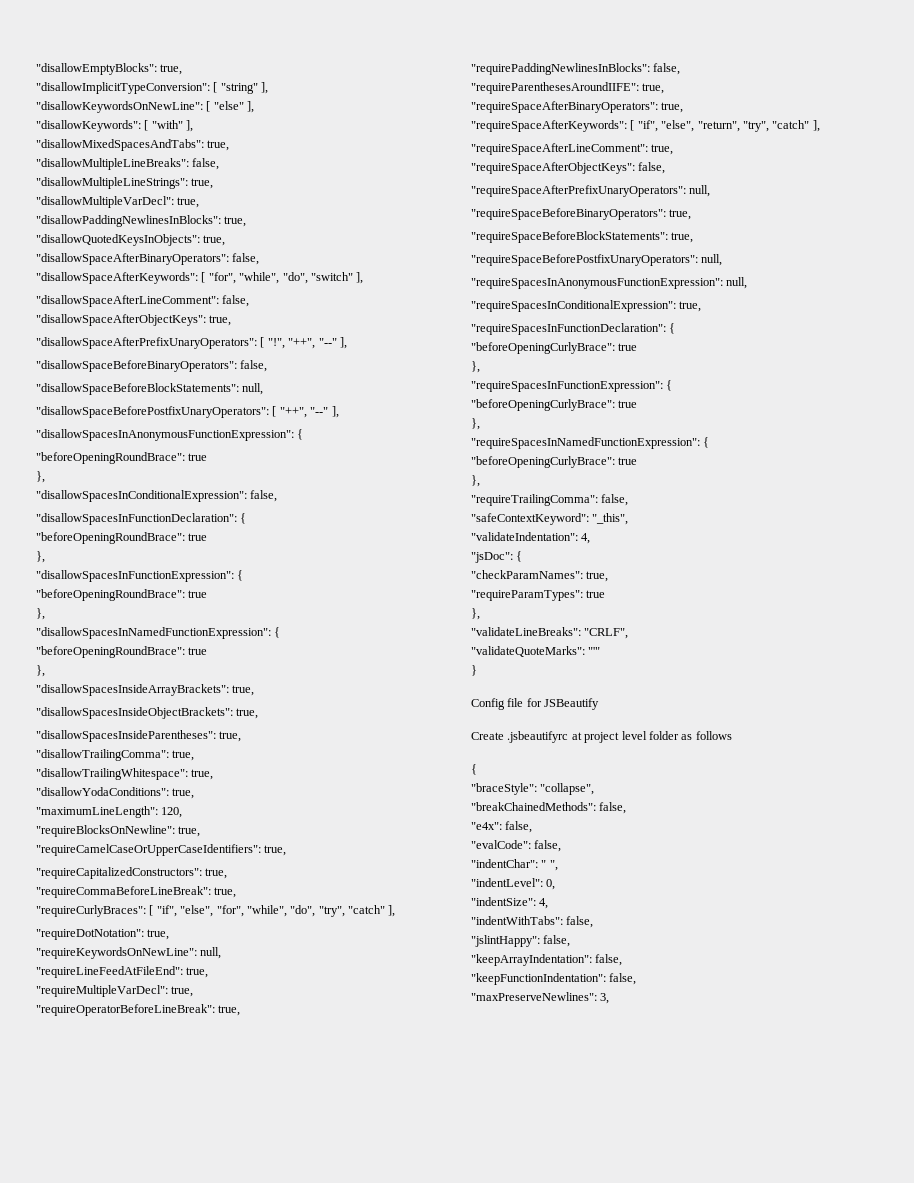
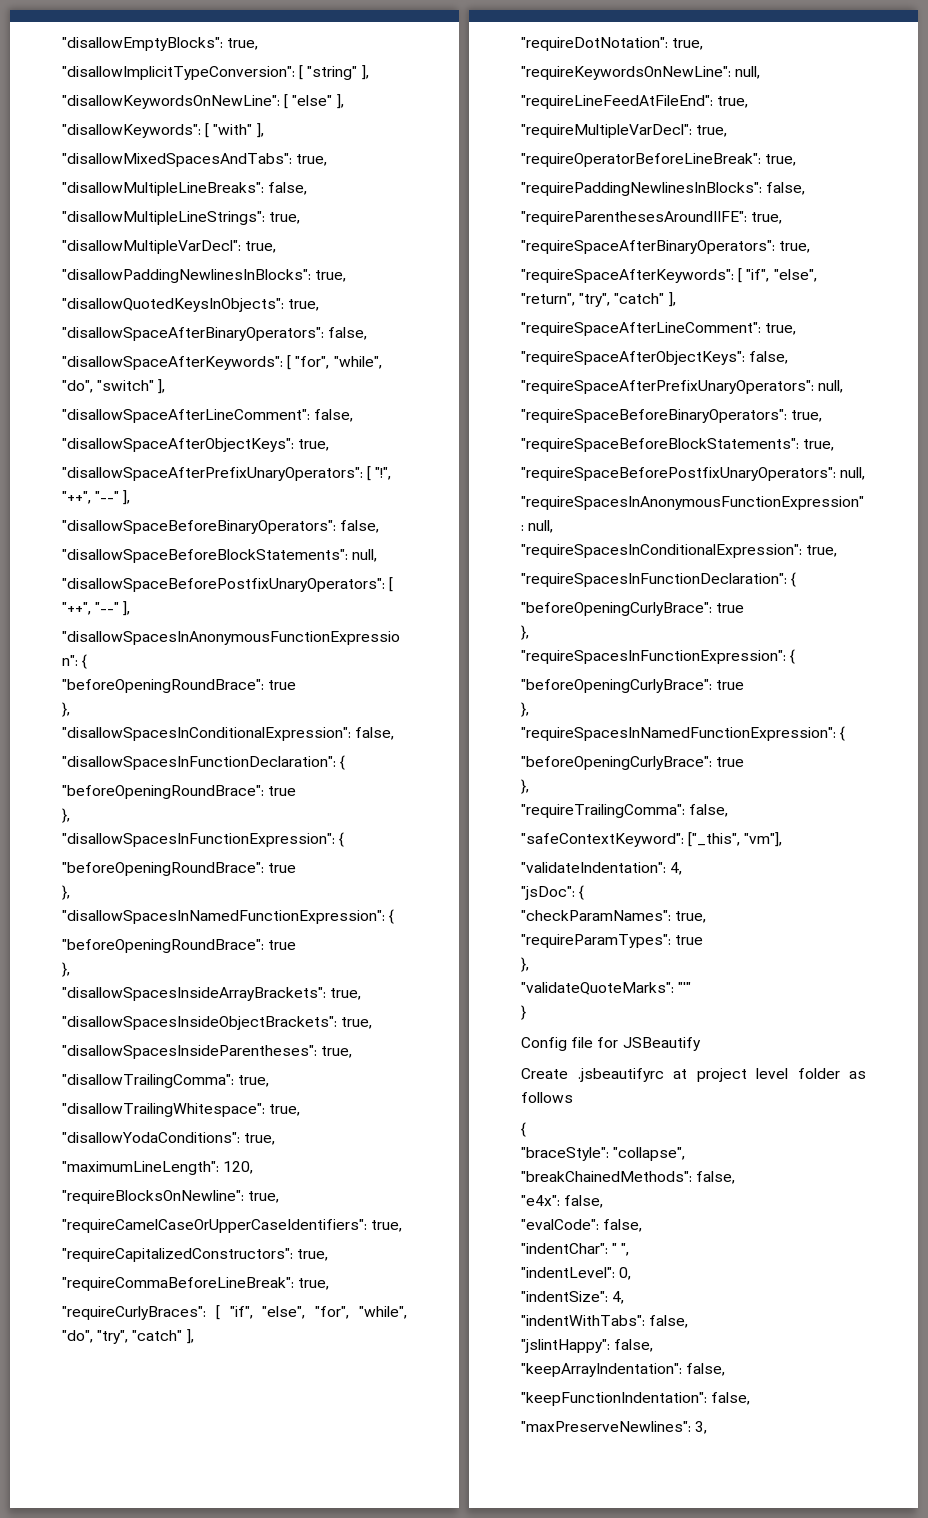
- "safeContextKeyword": "_this",
+ "safeContextKeyword": ["_this", "vm"],
- "validateLineBreaks": "CRLF",

